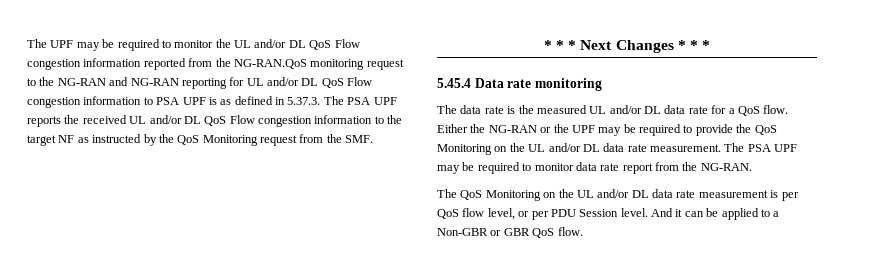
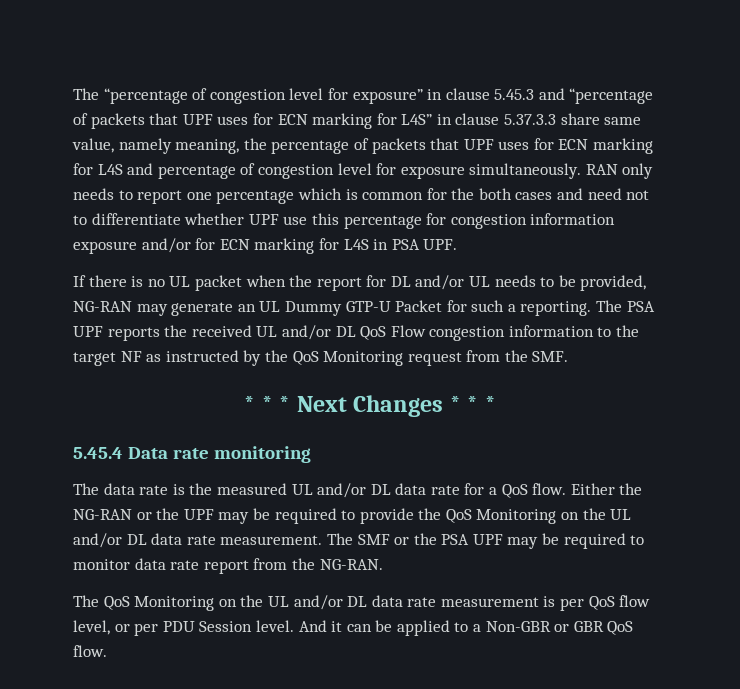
- The UPF may be required to monitor the UL and/or DL QoS Flow congestion information reported from the NG-RAN.QoS monitoring request to the NG-RAN and NG-RAN reporting for UL and/or DL QoS Flow congestion information to PSA UPF is as defined in 5.37.3. The PSA UPF reports the received UL and/or DL QoS Flow congestion information to the target NF as instructed by the QoS Monitoring request from the SMF.
+ The “percentage of congestion level for exposure” in clause 5.45.3 and “percentage of packets that UPF uses for ECN marking for L4S” in clause 5.37.3.3 share same value, namely meaning, the percentage of packets that UPF uses for ECN marking for L4S and percentage of congestion level for exposure simultaneously. RAN only needs to report one percentage which is common for the both cases and need not to differentiate whether UPF use this percentage for congestion information exposure and/or for ECN marking for L4S in PSA UPF.
+ If there is no UL packet when the report for DL and/or UL needs to be provided, NG-RAN may generate an UL Dummy GTP-U Packet for such a reporting. The PSA UPF reports the received UL and/or DL QoS Flow congestion information to the target NF as instructed by the QoS Monitoring request from the SMF.
- The PSA UPF may be required to monitor data rate report from the NG-RAN.
+ The SMF or the PSA UPF may be required to monitor data rate report from the NG-RAN.

